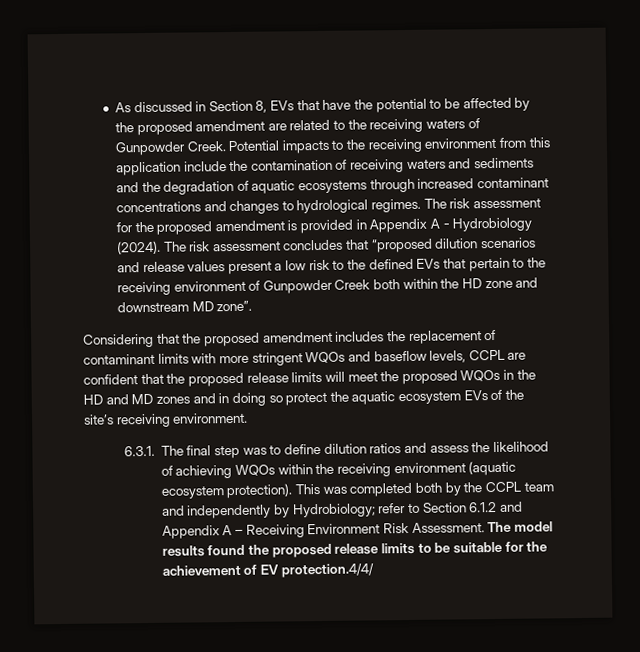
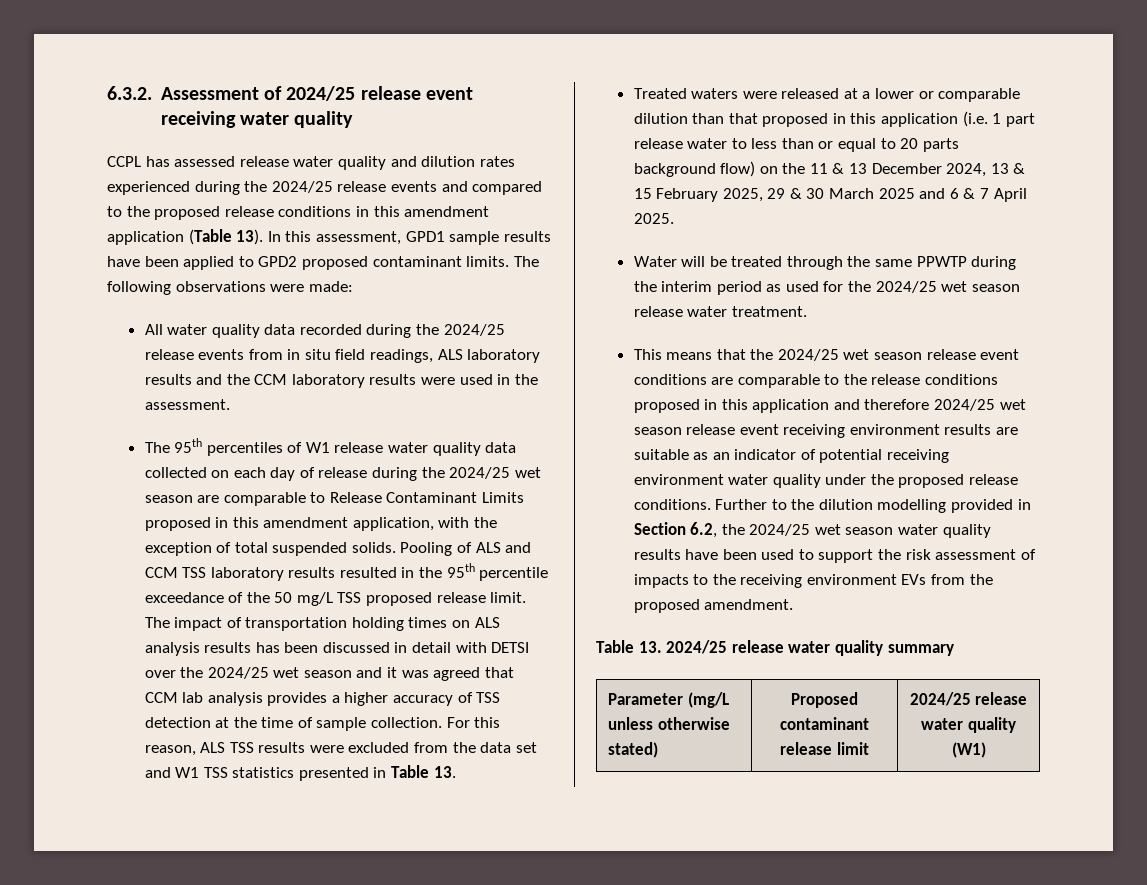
- As discussed in Section 8, EVs that have the potential to be affected by the proposed amendment are related to the receiving waters of Gunpowder Creek. Potential impacts to the receiving environment from this application include the contamination of receiving waters and sediments and the degradation of aquatic ecosystems through increased contaminant concentrations and changes to hydrological regimes. The risk assessment for the proposed amendment is provided in Appendix A - Hydrobiology (2024). The risk assessment concludes that “proposed dilution scenarios and release values present a low risk to the defined EVs that pertain to the receiving environment of Gunpowder Creek both within the HD zone and downstream MD zone”.
- Considering that the proposed amendment includes the replacement of contaminant limits with more stringent WQOs and baseflow levels, CCPL are confident that the proposed release limits will meet the proposed WQOs in the HD and MD zones and in doing so protect the aquatic ecosystem EVs of the site’s receiving environment.
- 6.3.1. The final step was to define dilution ratios and assess the likelihood of achieving WQOs within the receiving environment (aquatic ecosystem protection). This was completed both by the CCPL team and independently by Hydrobiology; refer to Section 6.1.2 and Appendix A – Receiving Environment Risk Assessment. The model results found the proposed release limits to be suitable for the achievement of EV protection.4/4/
+ 6.3.2. Assessment of 2024/25 release event receiving water quality
+ CCPL has assessed release water quality and dilution rates experienced during the 2024/25 release events and compared to the proposed release conditions in this amendment application (Table 13). In this assessment, GPD1 sample results have been applied to GPD2 proposed contaminant limits. The following observations were made:
+ All water quality data recorded during the 2024/25 release events from in situ field readings, ALS laboratory results and the CCM laboratory results were used in the assessment.
+ The 95th percentiles of W1 release water quality data collected on each day of release during the 2024/25 wet season are comparable to Release Contaminant Limits proposed in this amendment application, with the exception of total suspended solids. Pooling of ALS and CCM TSS laboratory results resulted in the 95th percentile exceedance of the 50 mg/L TSS proposed release limit. The impact of transportation holding times on ALS analysis results has been discussed in detail with DETSI over the 2024/25 wet season and it was agreed that CCM lab analysis provides a higher accuracy of TSS detection at the time of sample collection. For this reason, ALS TSS results were excluded from the data set and W1 TSS statistics presented in Table 13.
+ Treated waters were released at a lower or comparable dilution than that proposed in this application (i.e. 1 part release water to less than or equal to 20 parts background flow) on the 11 & 13 December 2024, 13 & 15 February 2025, 29 & 30 March 2025 and 6 & 7 April 2025.
+ Water will be treated through the same PPWTP during the interim period as used for the 2024/25 wet season release water treatment.
+ This means that the 2024/25 wet season release event conditions are comparable to the release conditions proposed in this application and therefore 2024/25 wet season release event receiving environment results are suitable as an indicator of potential receiving environment water quality under the proposed release conditions. Further to the dilution modelling provided in Section 6.2, the 2024/25 wet season water quality results have been used to support the risk assessment of impacts to the receiving environment EVs from the proposed amendment.
+ Table 13. 2024/25 release water quality summary
+ Parameter (mg/L unless otherwise stated) | Proposed contaminant release limit | 2024/25 release water quality (W1)

